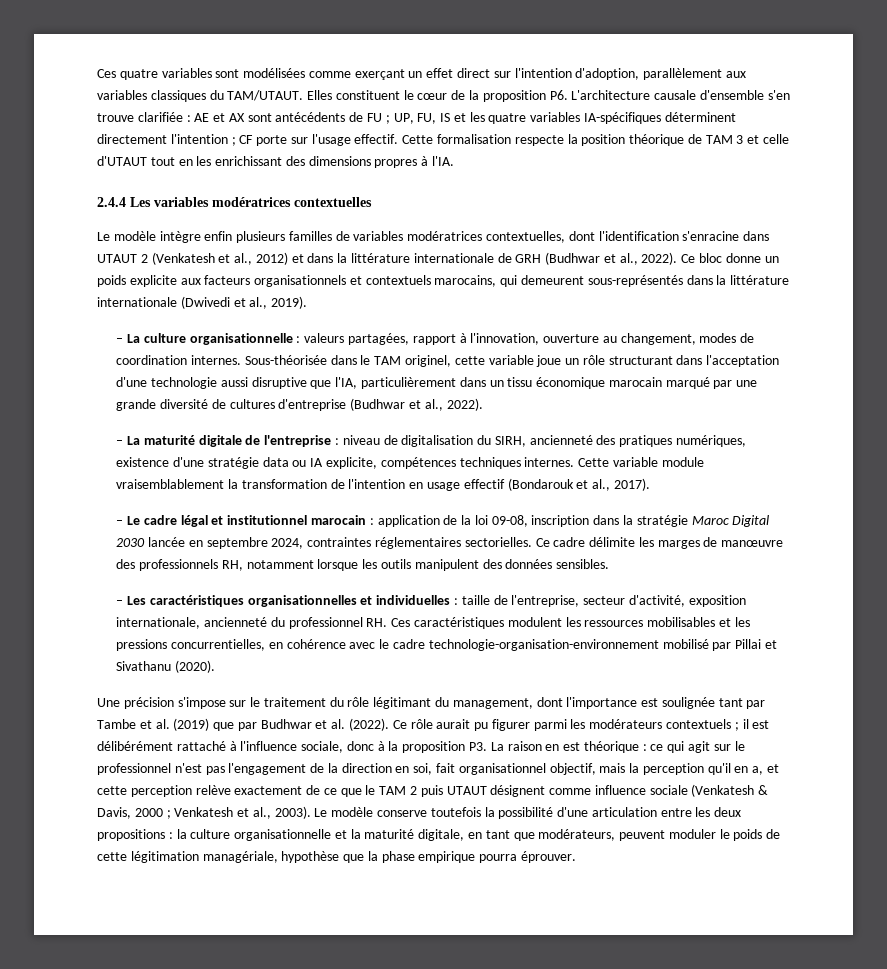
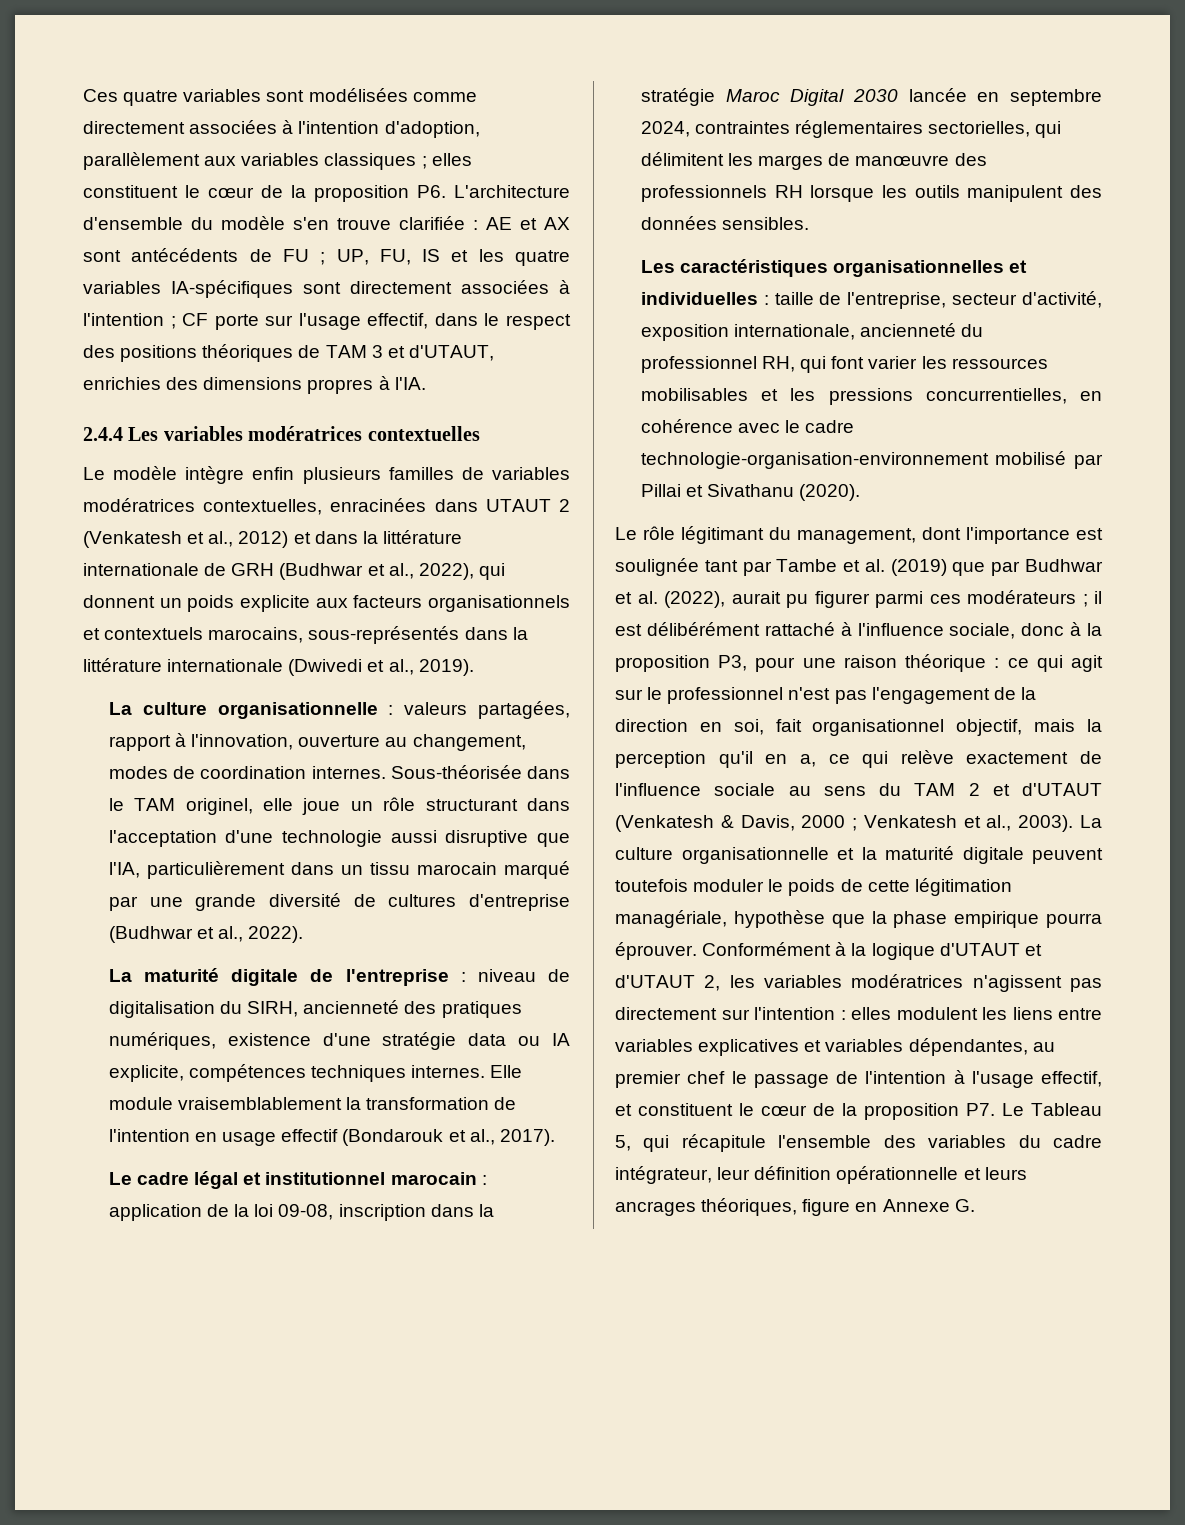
- Ces quatre variables sont modélisées comme exerçant un effet direct sur l'intention d'adoption, parallèlement aux variables classiques du TAM/UTAUT. Elles constituent le cœur de la proposition P6. L'architecture causale d'ensemble s'en trouve clarifiée : AE et AX sont antécédents de FU ; UP, FU, IS et les quatre variables IA-spécifiques déterminent directement l'intention ; CF porte sur l'usage effectif. Cette formalisation respecte la position théorique de TAM 3 et celle d'UTAUT tout en les enrichissant des dimensions propres à l'IA.
+ Ces quatre variables sont modélisées comme directement associées à l'intention d'adoption, parallèlement aux variables classiques ; elles constituent le cœur de la proposition P6. L'architecture d'ensemble du modèle s'en trouve clarifiée : AE et AX sont antécédents de FU ; UP, FU, IS et les quatre variables IA-spécifiques sont directement associées à l'intention ; CF porte sur l'usage effectif, dans le respect des positions théoriques de TAM 3 et d'UTAUT, enrichies des dimensions propres à l'IA.
- Le modèle intègre enfin plusieurs familles de variables modératrices contextuelles, dont l'identification s'enracine dans UTAUT 2 (Venkatesh et al., 2012) et dans la littérature internationale de GRH (Budhwar et al., 2022). Ce bloc donne un poids explicite aux facteurs organisationnels et contextuels marocains, qui demeurent sous-représentés dans la littérature internationale (Dwivedi et al., 2019).
+ Le modèle intègre enfin plusieurs familles de variables modératrices contextuelles, enracinées dans UTAUT 2 (Venkatesh et al., 2012) et dans la littérature internationale de GRH (Budhwar et al., 2022), qui donnent un poids explicite aux facteurs organisationnels et contextuels marocains, sous-représentés dans la littérature internationale (Dwivedi et al., 2019).
- – La culture organisationnelle : valeurs partagées, rapport à l'innovation, ouverture au changement, modes de coordination internes.
+ La culture organisationnelle : valeurs partagées, rapport à l'innovation, ouverture au changement, modes de coordination internes.
- Sous-théorisée dans le TAM originel, cette variable joue un rôle structurant dans l'acceptation d'une technologie aussi disruptive que l'IA, particulièrement dans un tissu économique marocain marqué par une grande diversité de cultures d'entreprise (Budhwar et al., 2022).
+ Sous-théorisée dans le TAM originel, elle joue un rôle structurant dans l'acceptation d'une technologie aussi disruptive que l'IA, particulièrement dans un tissu marocain marqué par une grande diversité de cultures d'entreprise (Budhwar et al., 2022).
- – La maturité digitale de l'entreprise : niveau de digitalisation du SIRH, ancienneté des pratiques numériques, existence d'une stratégie data ou IA explicite, compétences techniques internes.
+ La maturité digitale de l'entreprise : niveau de digitalisation du SIRH, ancienneté des pratiques numériques, existence d'une stratégie data ou IA explicite, compétences techniques internes.
- Cette variable module vraisemblablement la transformation de l'intention en usage effectif (Bondarouk et al., 2017).
+ Elle module vraisemblablement la transformation de l'intention en usage effectif (Bondarouk et al., 2017).
- – Le cadre légal et institutionnel marocain : application de la loi 09-08, inscription dans la stratégie Maroc Digital 2030 lancée en septembre 2024, contraintes réglementaires sectorielles. Ce cadre délimite les marges de manœuvre des professionnels RH, notamment lorsque les outils manipulent des données sensibles.
+ Le cadre légal et institutionnel marocain : application de la loi 09-08, inscription dans la stratégie Maroc Digital 2030 lancée en septembre 2024, contraintes réglementaires sectorielles, qui délimitent les marges de manœuvre des professionnels RH lorsque les outils manipulent des données sensibles.
- – Les caractéristiques organisationnelles et individuelles : taille de l'entreprise, secteur d'activité, exposition internationale, ancienneté du professionnel RH. Ces caractéristiques modulent les ressources mobilisables et les pressions concurrentielles, en cohérence avec le cadre technologie-organisation-environnement mobilisé par Pillai et Sivathanu (2020).
+ Les caractéristiques organisationnelles et individuelles : taille de l'entreprise, secteur d'activité, exposition internationale, ancienneté du professionnel RH, qui font varier les ressources mobilisables et les pressions concurrentielles, en cohérence avec le cadre technologie-organisation-environnement mobilisé par Pillai et Sivathanu (2020).
- Une précision s'impose sur le traitement du rôle légitimant du management, dont l'importance est soulignée tant par Tambe et al. (2019) que par Budhwar et al. (2022). Ce rôle aurait pu figurer parmi les modérateurs contextuels ;
+ Le rôle légitimant du management, dont l'importance est soulignée tant par Tambe et al. (2019) que par Budhwar et al. (2022), aurait pu figurer parmi ces modérateurs ;
- il est délibérément rattaché à l'influence sociale, donc à la proposition P3. La raison en est théorique :
+ il est délibérément rattaché à l'influence sociale, donc à la proposition P3, pour une raison théorique :
- ce qui agit sur le professionnel n'est pas l'engagement de la direction en soi, fait organisationnel objectif, mais la perception qu'il en a, et cette perception relève exactement de ce que le TAM 2 puis UTAUT désignent comme influence sociale (Venkatesh & Davis, 2000 ;
+ ce qui agit sur le professionnel n'est pas l'engagement de la direction en soi, fait organisationnel objectif, mais la perception qu'il en a, ce qui relève exactement de l'influence sociale au sens du TAM 2 et d'UTAUT (Venkatesh & Davis, 2000 ;
- Le modèle conserve toutefois la possibilité d'une articulation entre les deux propositions : la culture organisationnelle et la maturité digitale, en tant que modérateurs, peuvent moduler le poids de cette légitimation managériale, hypothèse que la phase empirique pourra éprouver.
+ La culture organisationnelle et la maturité digitale peuvent toutefois moduler le poids de cette légitimation managériale, hypothèse que la phase empirique pourra éprouver.
+ Conformément à la logique d'UTAUT et d'UTAUT 2, les variables modératrices n'agissent pas directement sur l'intention : elles modulent les liens entre variables explicatives et variables dépendantes, au premier chef le passage de l'intention à l'usage effectif, et constituent le cœur de la proposition P7. Le Tableau 5, qui récapitule l'ensemble des variables du cadre intégrateur, leur définition opérationnelle et leurs ancrages théoriques, figure en Annexe G.

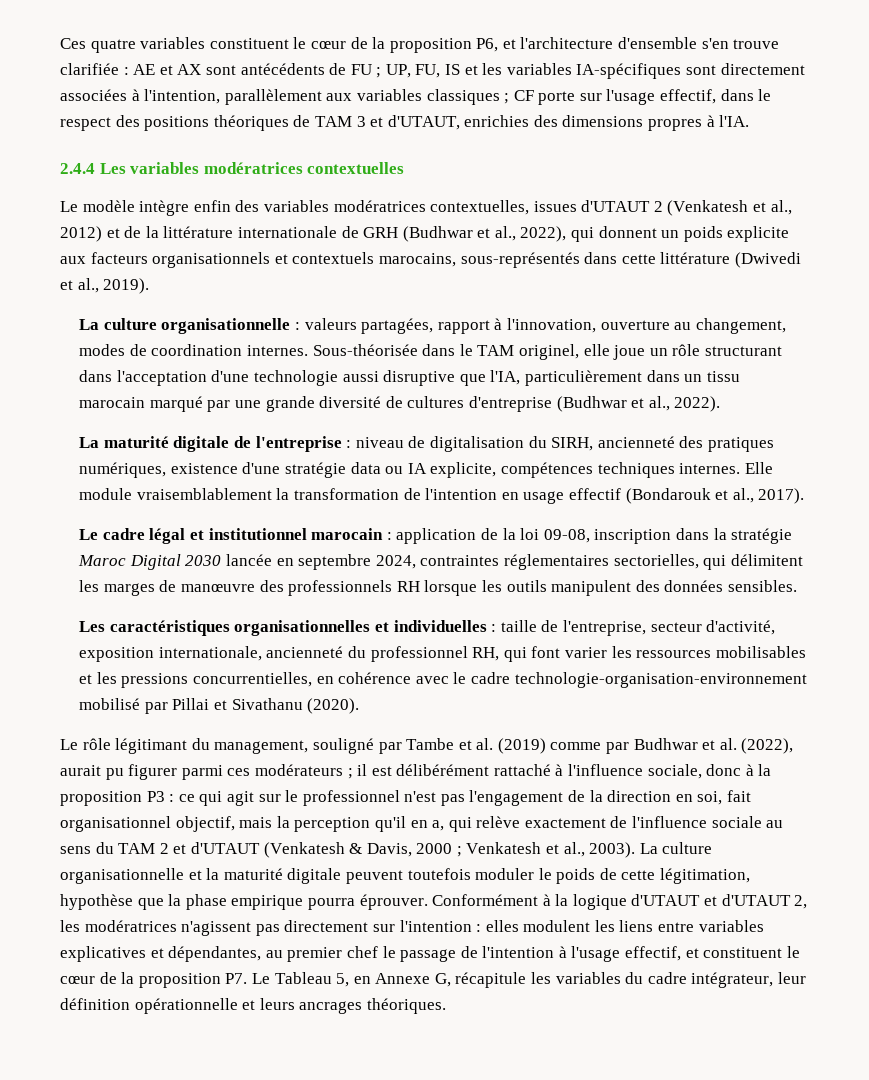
- Ces quatre variables sont modélisées comme directement associées à l'intention d'adoption, parallèlement aux variables classiques ; elles constituent le cœur de la proposition P6. L'architecture d'ensemble du modèle s'en trouve clarifiée : AE et AX sont antécédents de FU ; UP, FU, IS et les quatre variables IA-spécifiques sont directement associées à l'intention ; CF porte sur l'usage effectif, dans le respect des positions théoriques de TAM 3 et d'UTAUT, enrichies des dimensions propres à l'IA.
+ Ces quatre variables constituent le cœur de la proposition P6, et l'architecture d'ensemble s'en trouve clarifiée : AE et AX sont antécédents de FU ; UP, FU, IS et les variables IA-spécifiques sont directement associées à l'intention, parallèlement aux variables classiques ; CF porte sur l'usage effectif, dans le respect des positions théoriques de TAM 3 et d'UTAUT, enrichies des dimensions propres à l'IA.
- Le modèle intègre enfin plusieurs familles de variables modératrices contextuelles, enracinées dans UTAUT 2 (Venkatesh et al., 2012) et dans la littérature internationale de GRH (Budhwar et al., 2022), qui donnent un poids explicite aux facteurs organisationnels et contextuels marocains, sous-représentés dans la littérature internationale (Dwivedi et al., 2019).
+ Le modèle intègre enfin des variables modératrices contextuelles, issues d'UTAUT 2 (Venkatesh et al., 2012) et de la littérature internationale de GRH (Budhwar et al., 2022), qui donnent un poids explicite aux facteurs organisationnels et contextuels marocains, sous-représentés dans cette littérature (Dwivedi et al., 2019).
- Le rôle légitimant du management, dont l'importance est soulignée tant par Tambe et al. (2019) que par Budhwar et al. (2022), aurait pu figurer parmi ces modérateurs ;
+ Le rôle légitimant du management, souligné par Tambe et al. (2019) comme par Budhwar et al. (2022), aurait pu figurer parmi ces modérateurs ;
- il est délibérément rattaché à l'influence sociale, donc à la proposition P3, pour une raison théorique :
+ il est délibérément rattaché à l'influence sociale, donc à la proposition P3 :
- ce qui agit sur le professionnel n'est pas l'engagement de la direction en soi, fait organisationnel objectif, mais la perception qu'il en a, ce qui relève exactement de l'influence sociale au sens du TAM 2 et d'UTAUT (Venkatesh & Davis, 2000 ;
+ ce qui agit sur le professionnel n'est pas l'engagement de la direction en soi, fait organisationnel objectif, mais la perception qu'il en a, qui relève exactement de l'influence sociale au sens du TAM 2 et d'UTAUT (Venkatesh & Davis, 2000 ;
- La culture organisationnelle et la maturité digitale peuvent toutefois moduler le poids de cette légitimation managériale, hypothèse que la phase empirique pourra éprouver.
+ La culture organisationnelle et la maturité digitale peuvent toutefois moduler le poids de cette légitimation, hypothèse que la phase empirique pourra éprouver.
- Conformément à la logique d'UTAUT et d'UTAUT 2, les variables modératrices n'agissent pas directement sur l'intention : elles modulent les liens entre variables explicatives et variables dépendantes, au premier chef le passage de l'intention à l'usage effectif, et constituent le cœur de la proposition P7. Le Tableau 5, qui récapitule l'ensemble des variables du cadre intégrateur, leur définition opérationnelle et leurs ancrages théoriques, figure en Annexe G.
+ Conformément à la logique d'UTAUT et d'UTAUT 2, les modératrices n'agissent pas directement sur l'intention : elles modulent les liens entre variables explicatives et dépendantes, au premier chef le passage de l'intention à l'usage effectif, et constituent le cœur de la proposition P7. Le Tableau 5, en Annexe G, récapitule les variables du cadre intégrateur, leur définition opérationnelle et leurs ancrages théoriques.

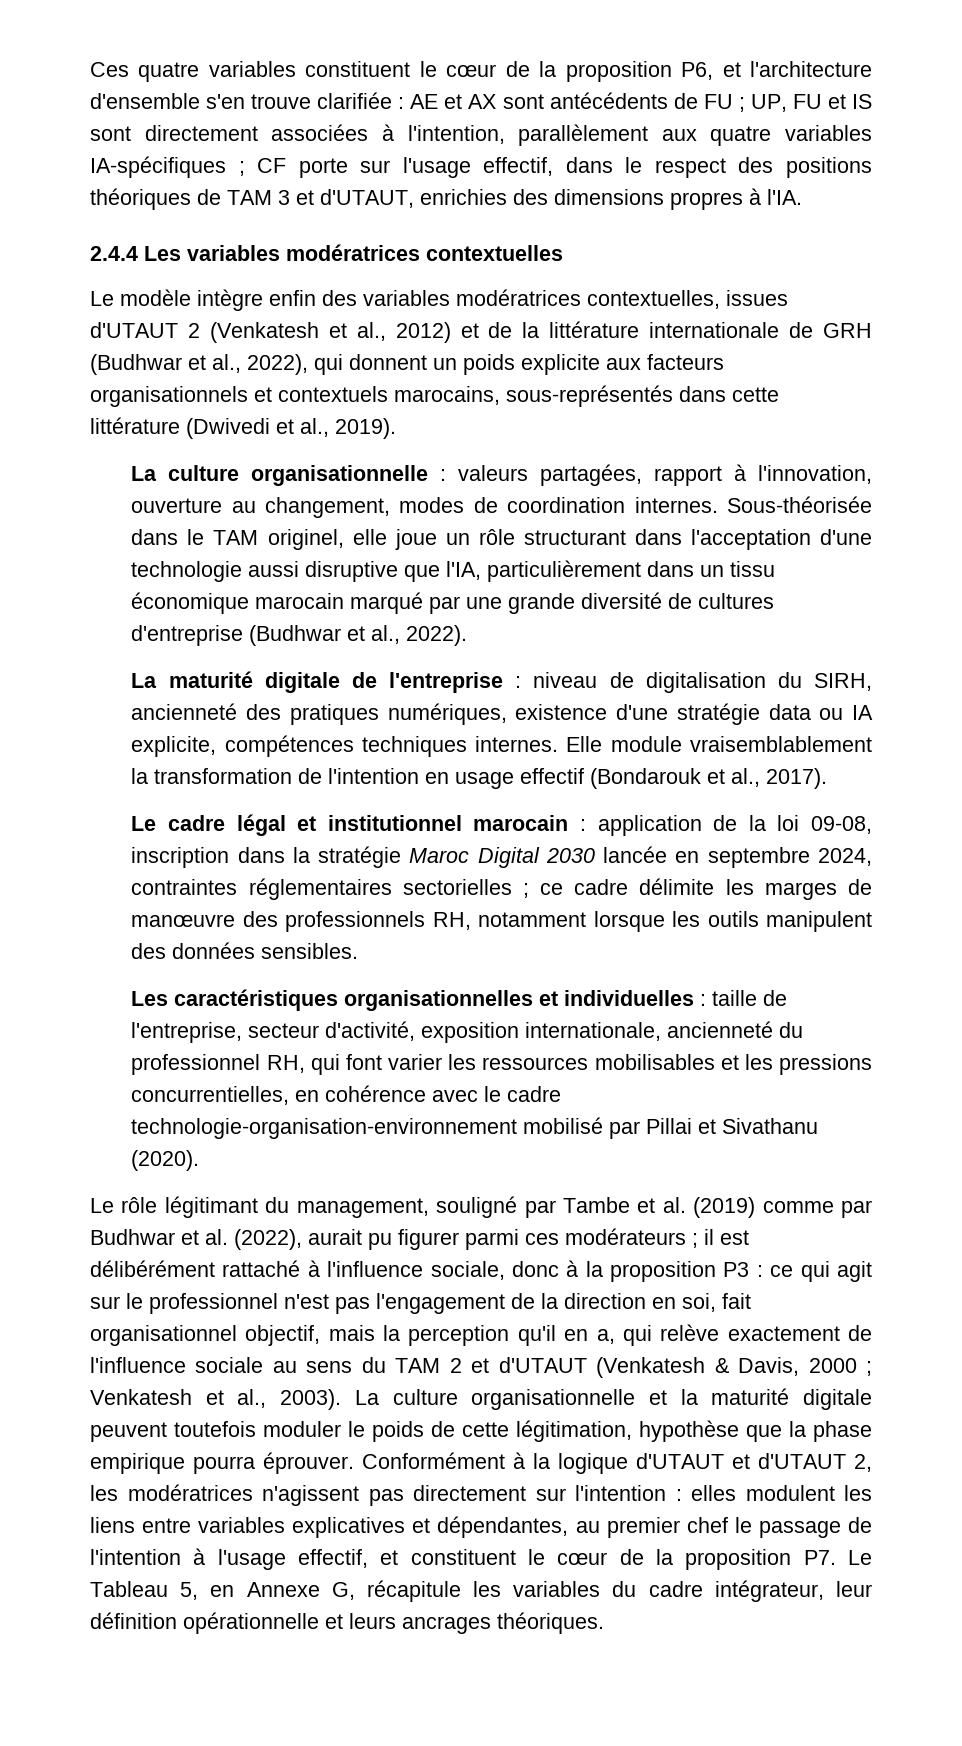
- Ces quatre variables constituent le cœur de la proposition P6, et l'architecture d'ensemble s'en trouve clarifiée : AE et AX sont antécédents de FU ; UP, FU, IS et les variables IA-spécifiques sont directement associées à l'intention, parallèlement aux variables classiques ; CF porte sur l'usage effectif, dans le respect des positions théoriques de TAM 3 et d'UTAUT, enrichies des dimensions propres à l'IA.
+ Ces quatre variables constituent le cœur de la proposition P6, et l'architecture d'ensemble s'en trouve clarifiée : AE et AX sont antécédents de FU ; UP, FU et IS sont directement associées à l'intention, parallèlement aux quatre variables IA-spécifiques ; CF porte sur l'usage effectif, dans le respect des positions théoriques de TAM 3 et d'UTAUT, enrichies des dimensions propres à l'IA.
- Sous-théorisée dans le TAM originel, elle joue un rôle structurant dans l'acceptation d'une technologie aussi disruptive que l'IA, particulièrement dans un tissu marocain marqué par une grande diversité de cultures d'entreprise (Budhwar et al., 2022).
+ Sous-théorisée dans le TAM originel, elle joue un rôle structurant dans l'acceptation d'une technologie aussi disruptive que l'IA, particulièrement dans un tissu économique marocain marqué par une grande diversité de cultures d'entreprise (Budhwar et al., 2022).
- Le cadre légal et institutionnel marocain : application de la loi 09-08, inscription dans la stratégie Maroc Digital 2030 lancée en septembre 2024, contraintes réglementaires sectorielles, qui délimitent les marges de manœuvre des professionnels RH lorsque les outils manipulent des données sensibles.
+ Le cadre légal et institutionnel marocain : application de la loi 09-08, inscription dans la stratégie Maroc Digital 2030 lancée en septembre 2024, contraintes réglementaires sectorielles ; ce cadre délimite les marges de manœuvre des professionnels RH, notamment lorsque les outils manipulent des données sensibles.

